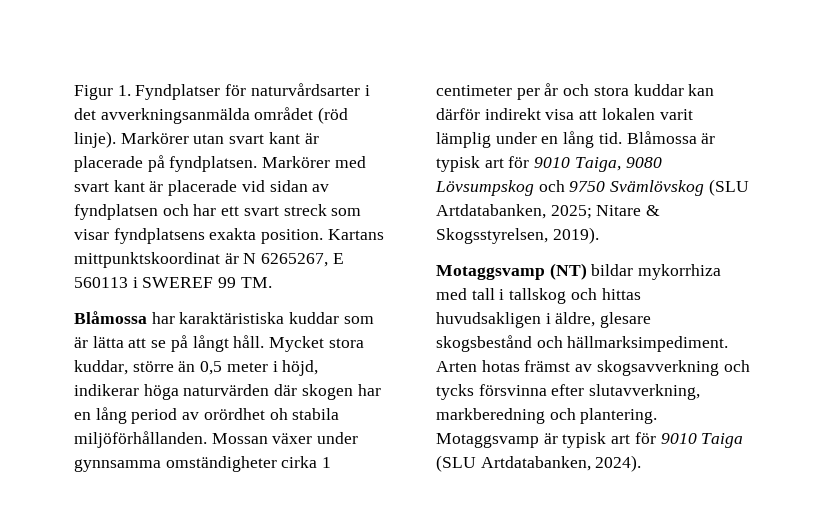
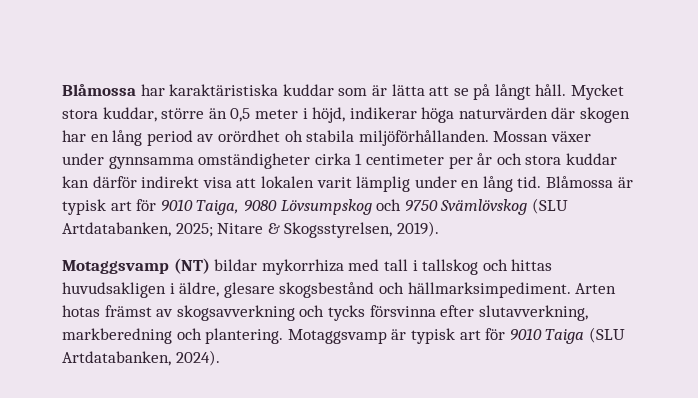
- Figur 1. Fyndplatser för naturvårdsarter i det avverkningsanmälda området (röd linje). Markörer utan svart kant är placerade på fyndplatsen. Markörer med svart kant är placerade vid sidan av fyndplatsen och har ett svart streck som visar fyndplatsens exakta position. Kartans mittpunktskoordinat är N 6265267, E 560113 i SWEREF 99 TM.

